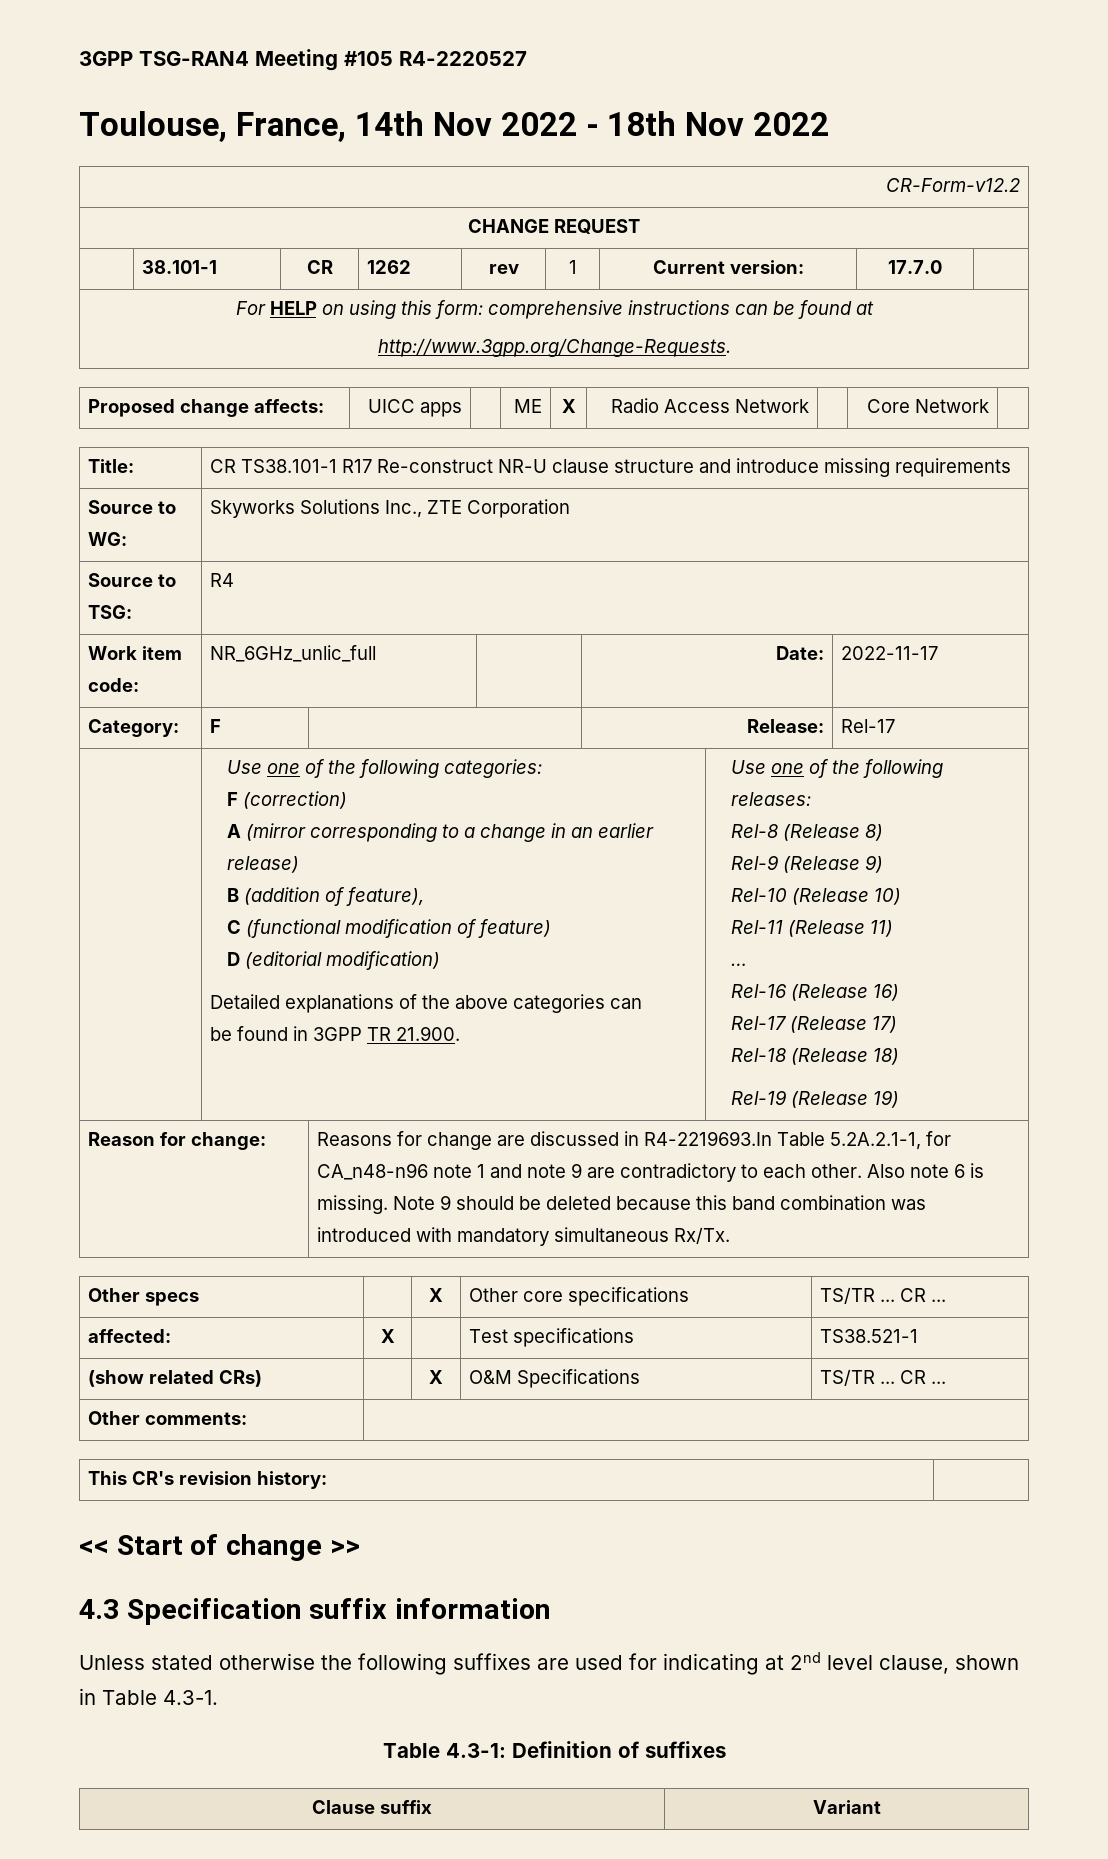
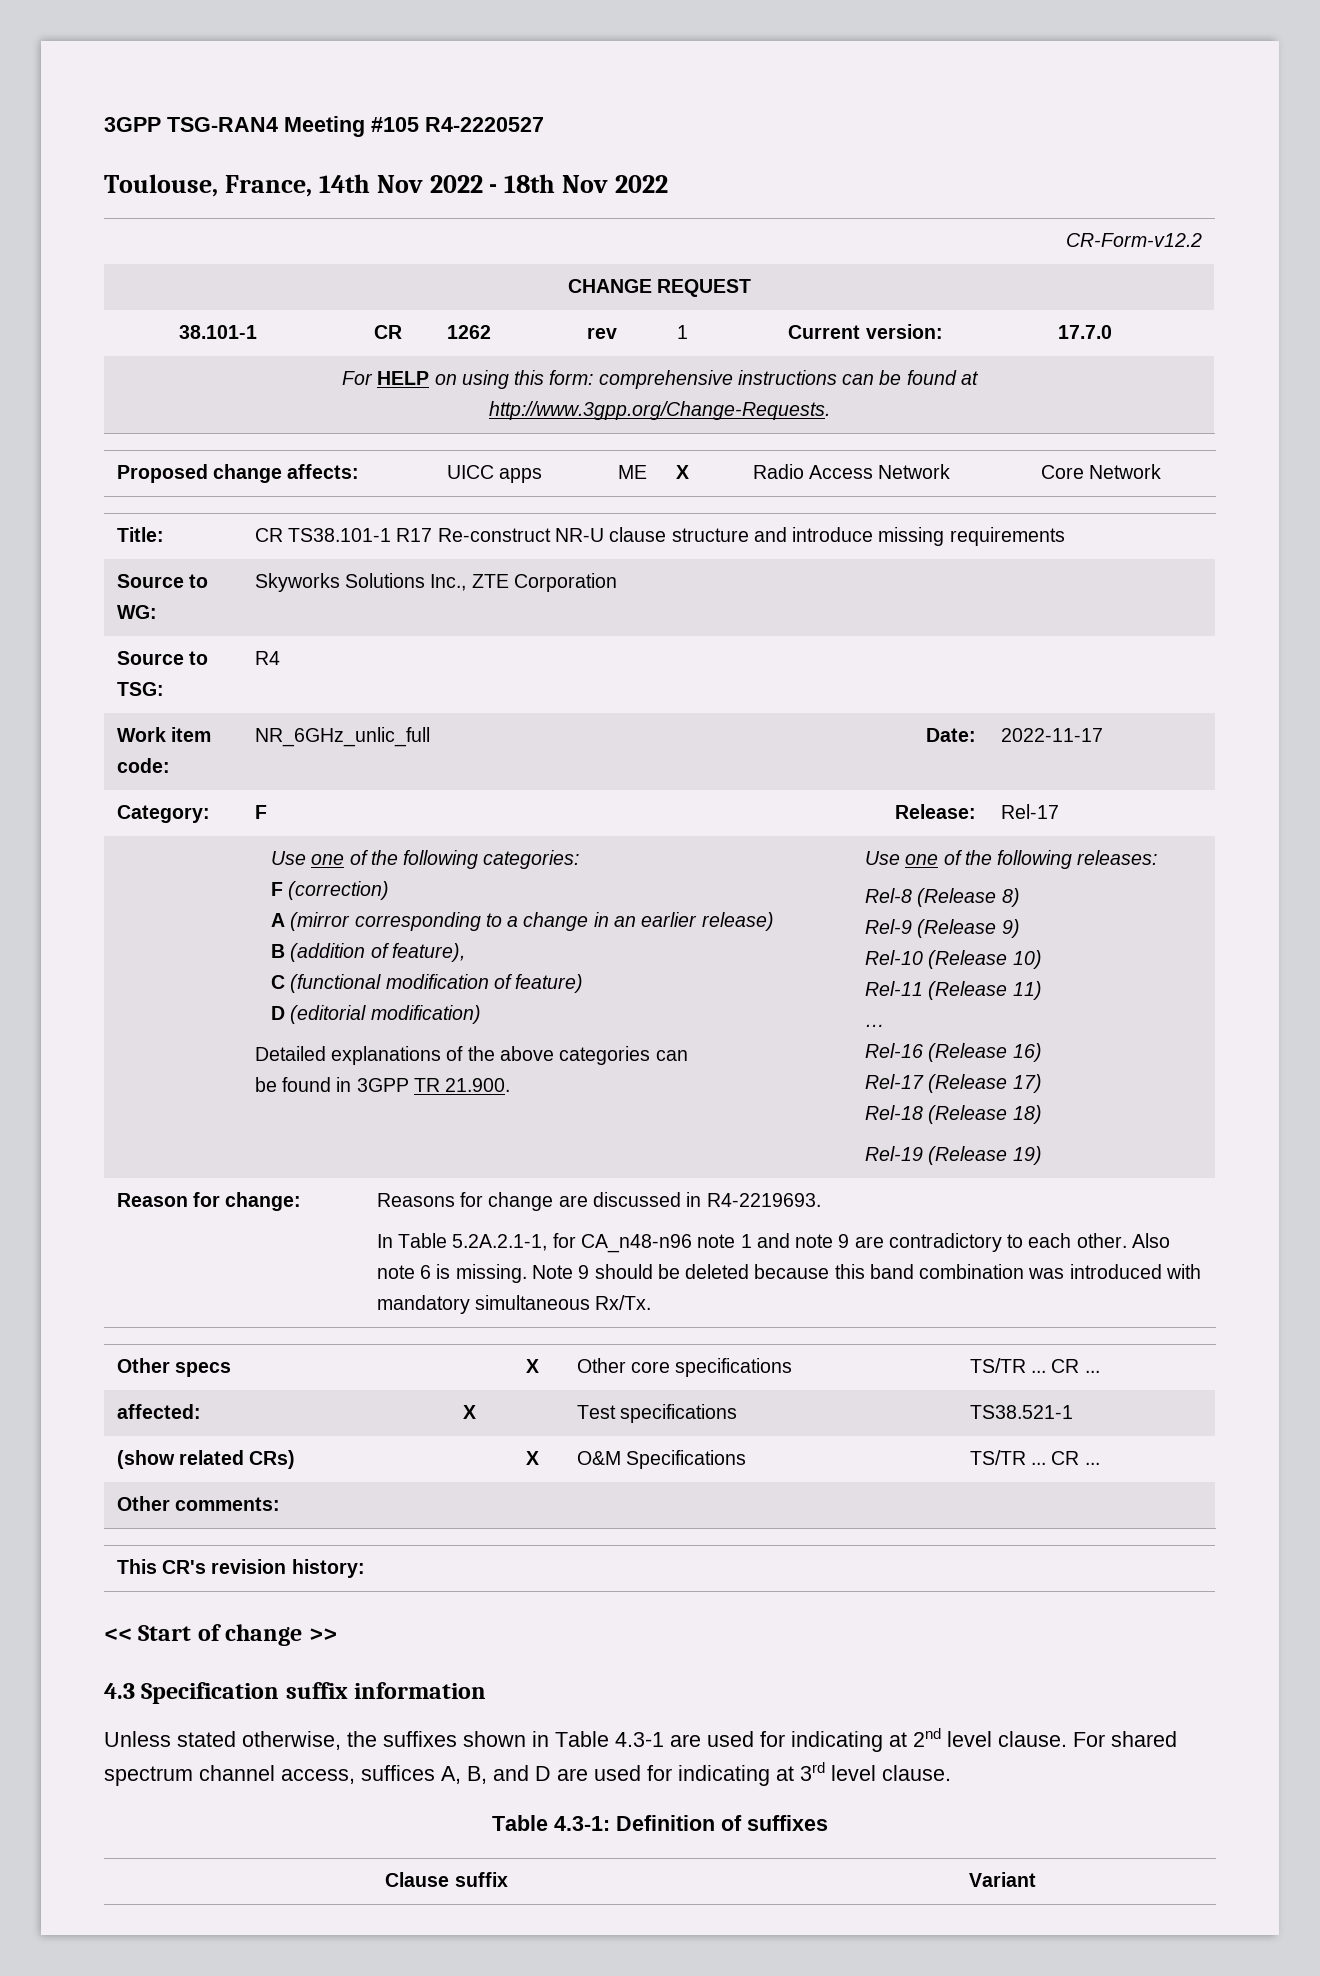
- Reasons for change are discussed in R4-2219693.In Table 5.2A.2.1-1, for CA_n48-n96 note 1 and note 9 are contradictory to each other.
+ Reasons for change are discussed in R4-2219693.
+ In Table 5.2A.2.1-1, for CA_n48-n96 note 1 and note 9 are contradictory to each other.
- Unless stated otherwise the following suffixes are used for indicating at 2nd level clause, shown in Table 4.3-1.
+ Unless stated otherwise, the suffixes shown in Table 4.3-1 are used for indicating at 2nd level clause. For shared spectrum channel access, suffices A, B, and D are used for indicating at 3rd level clause.

